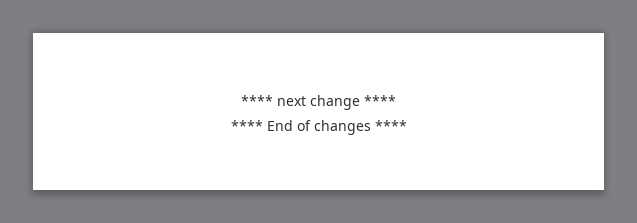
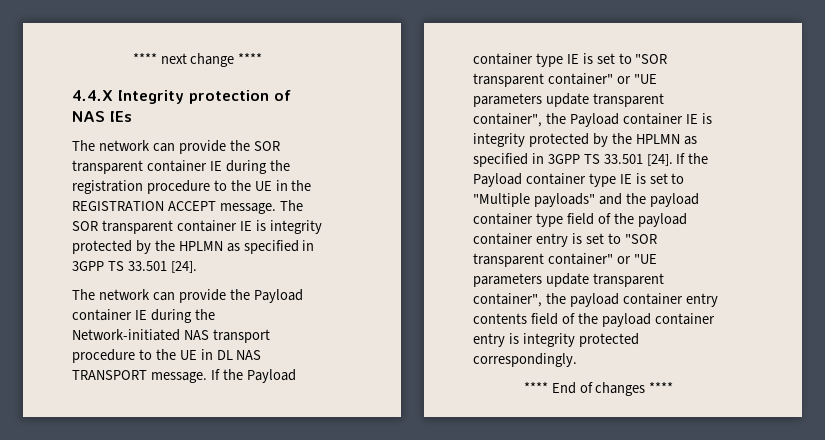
+ 4.4.X Integrity protection of NAS IEs
+ The network can provide the SOR transparent container IE during the registration procedure to the UE in the REGISTRATION ACCEPT message. The SOR transparent container IE is integrity protected by the HPLMN as specified in 3GPP TS 33.501 [24].
+ The network can provide the Payload container IE during the Network-initiated NAS transport procedure to the UE in DL NAS TRANSPORT message. If the Payload container type IE is set to "SOR transparent container" or "UE parameters update transparent container", the Payload container IE is integrity protected by the HPLMN as specified in 3GPP TS 33.501 [24]. If the Payload container type IE is set to "Multiple payloads" and the payload container type field of the payload container entry is set to "SOR transparent container" or "UE parameters update transparent container", the payload container entry contents field of the payload container entry is integrity protected correspondingly.

